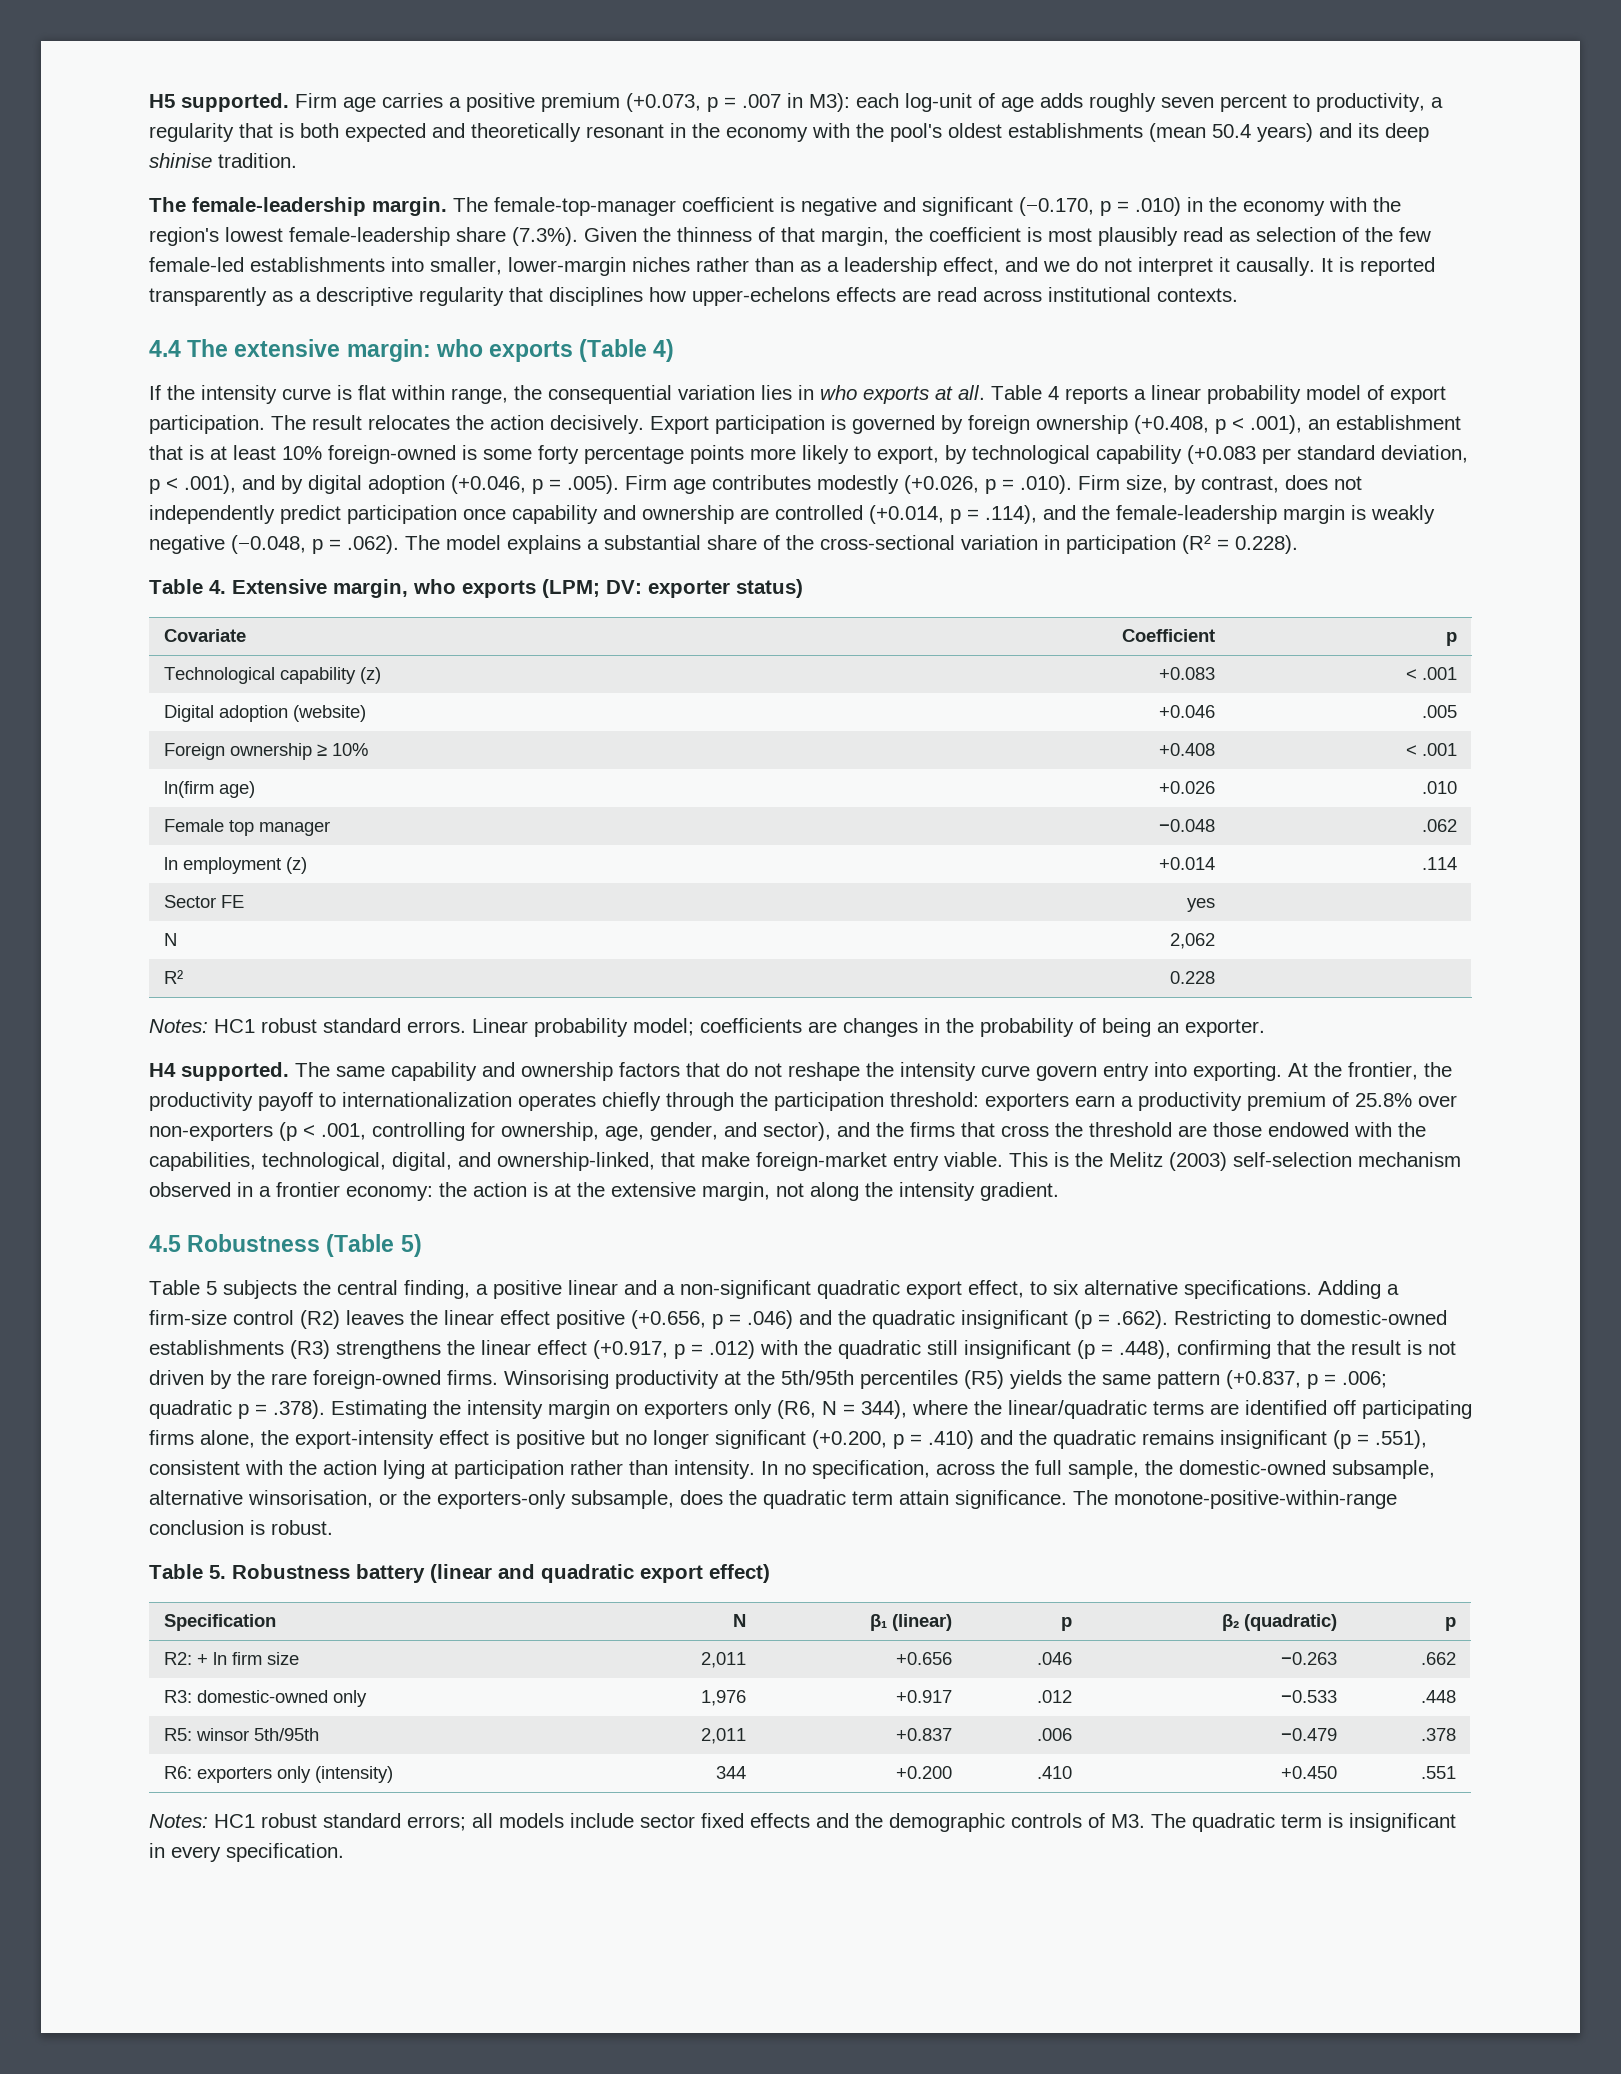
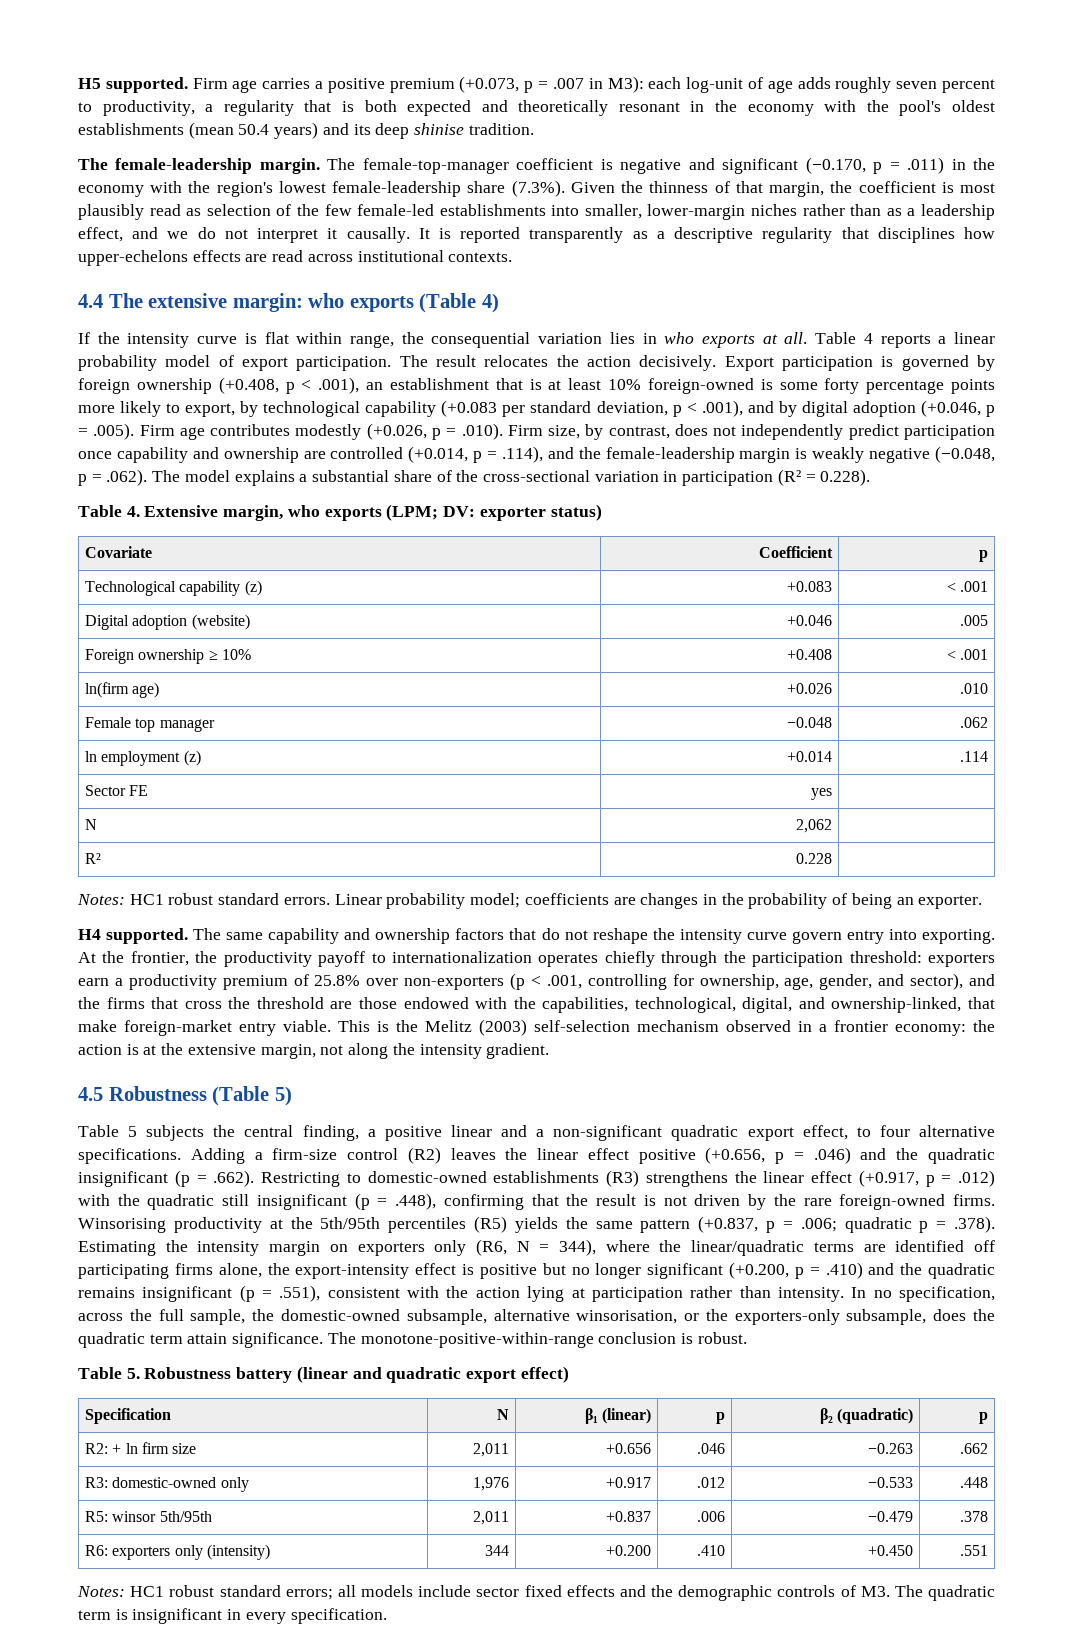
- The female-top-manager coefficient is negative and significant (−0.170, p = .010) in the economy with the region's lowest female-leadership share (7.3%). Given the thinness of that margin, the coefficient is most plausibly read as selection of the few female-led establishments into smaller, lower-margin niches rather than as a leadership effect, and we do not interpret it causally.
+ The female-top-manager coefficient is negative and significant (−0.170, p = .011) in the economy with the region's lowest female-leadership share (7.3%). Given the thinness of that margin, the coefficient is most plausibly read as selection of the few female-led establishments into smaller, lower-margin niches rather than as a leadership effect, and we do not interpret it causally.
- Table 5 subjects the central finding, a positive linear and a non-significant quadratic export effect, to six alternative specifications.
+ Table 5 subjects the central finding, a positive linear and a non-significant quadratic export effect, to four alternative specifications.

